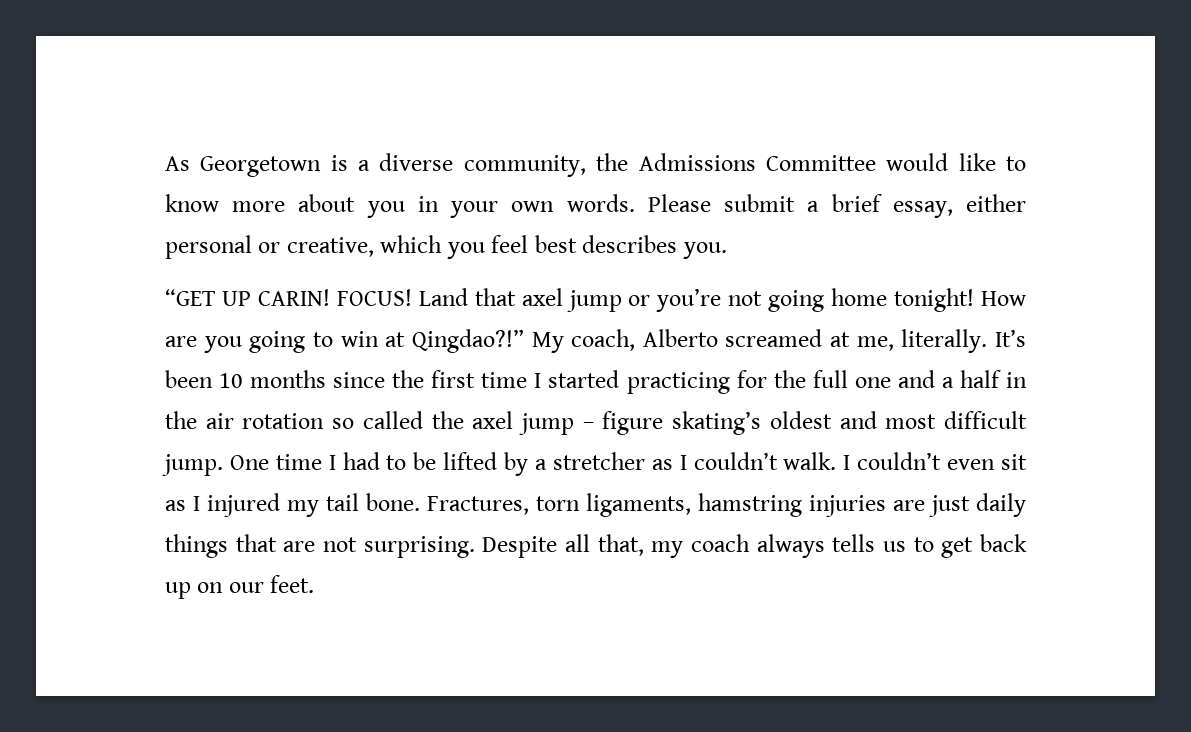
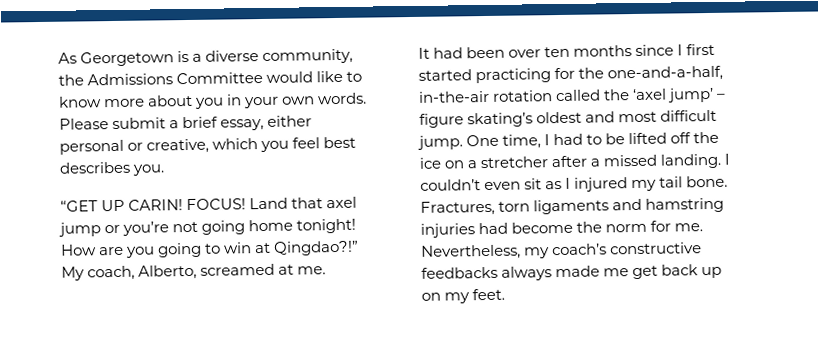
- My coach, Alberto screamed at me, literally. It’s been 10 months since the first time I started practicing for the full one and a half in the air rotation so called the axel jump – figure skating’s oldest and most difficult jump.
+ My coach, Alberto, screamed at me.
+ It had been over ten months since I first started practicing for the one-and-a-half, in-the-air rotation called the ‘axel jump’ – figure skating’s oldest and most difficult jump.
- One time I had to be lifted by a stretcher as I couldn’t walk.
+ One time, I had to be lifted off the ice on a stretcher after a missed landing.
- Fractures, torn ligaments, hamstring injuries are just daily things that are not surprising. Despite all that, my coach always tells us to get back up on our feet.
+ Fractures, torn ligaments and hamstring injuries had become the norm for me. Nevertheless, my coach’s constructive feedbacks always made me get back up on my feet.

